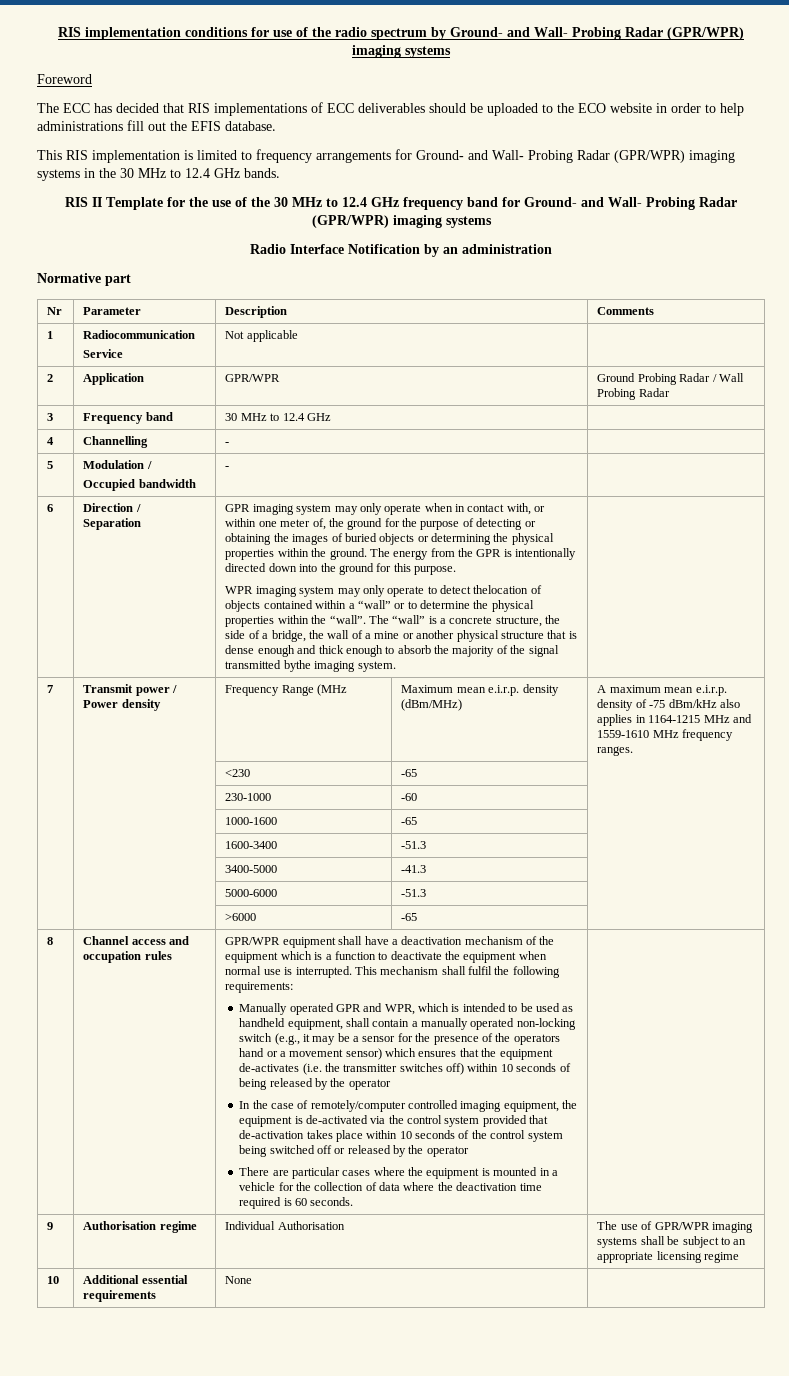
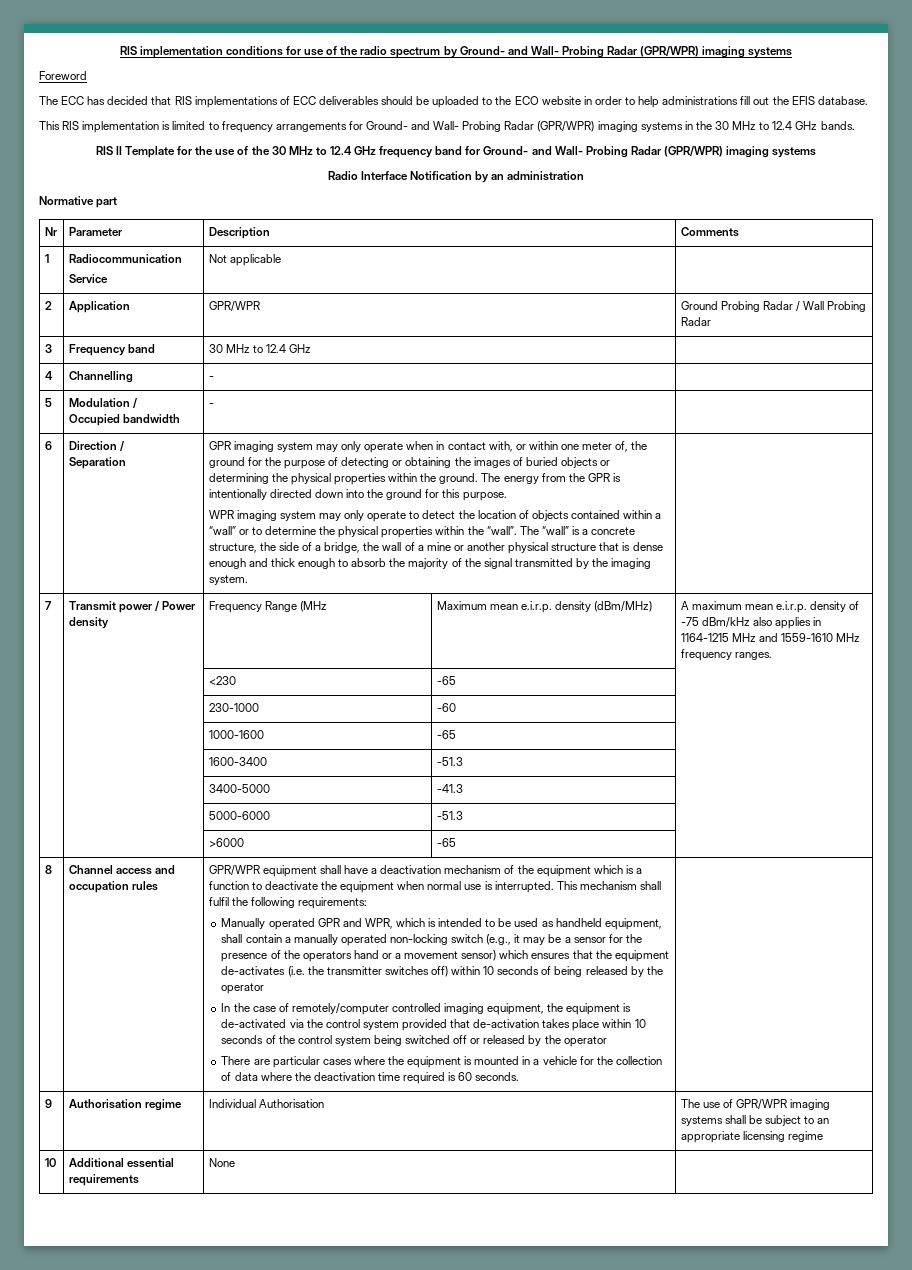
- WPR imaging system may only operate to detect thelocation of objects contained within a “wall” or to determine the physical properties within the “wall”.
+ WPR imaging system may only operate to detect the location of objects contained within a “wall” or to determine the physical properties within the “wall”.
- The “wall” is a concrete structure, the side of a bridge, the wall of a mine or another physical structure that is dense enough and thick enough to absorb the majority of the signal transmitted bythe imaging system.
+ The “wall” is a concrete structure, the side of a bridge, the wall of a mine or another physical structure that is dense enough and thick enough to absorb the majority of the signal transmitted by the imaging system.

